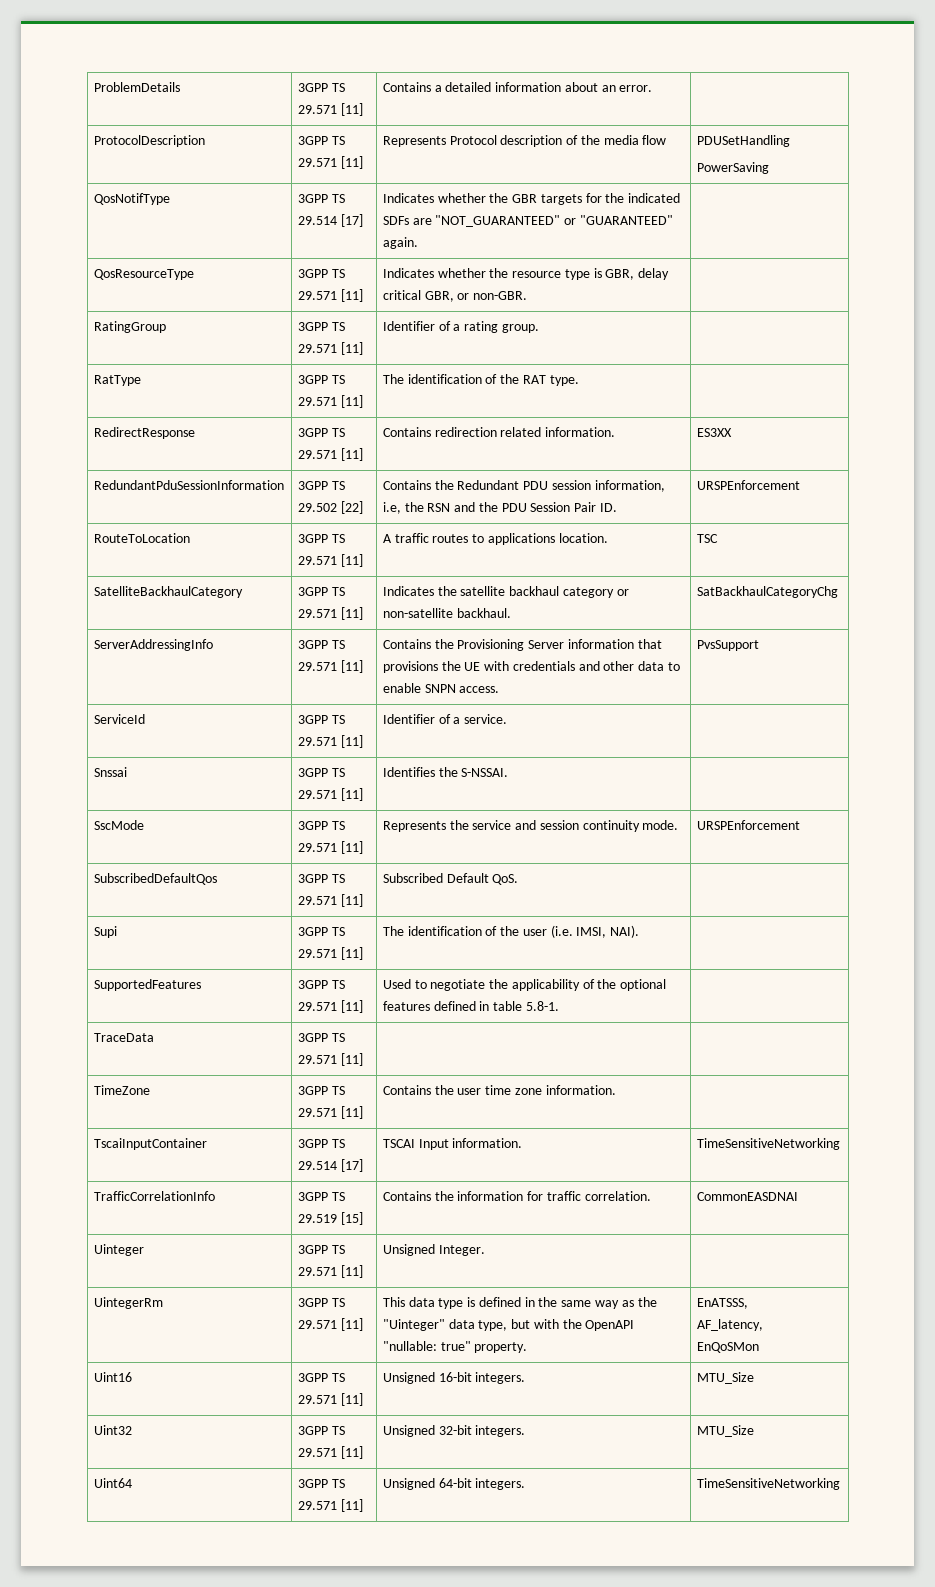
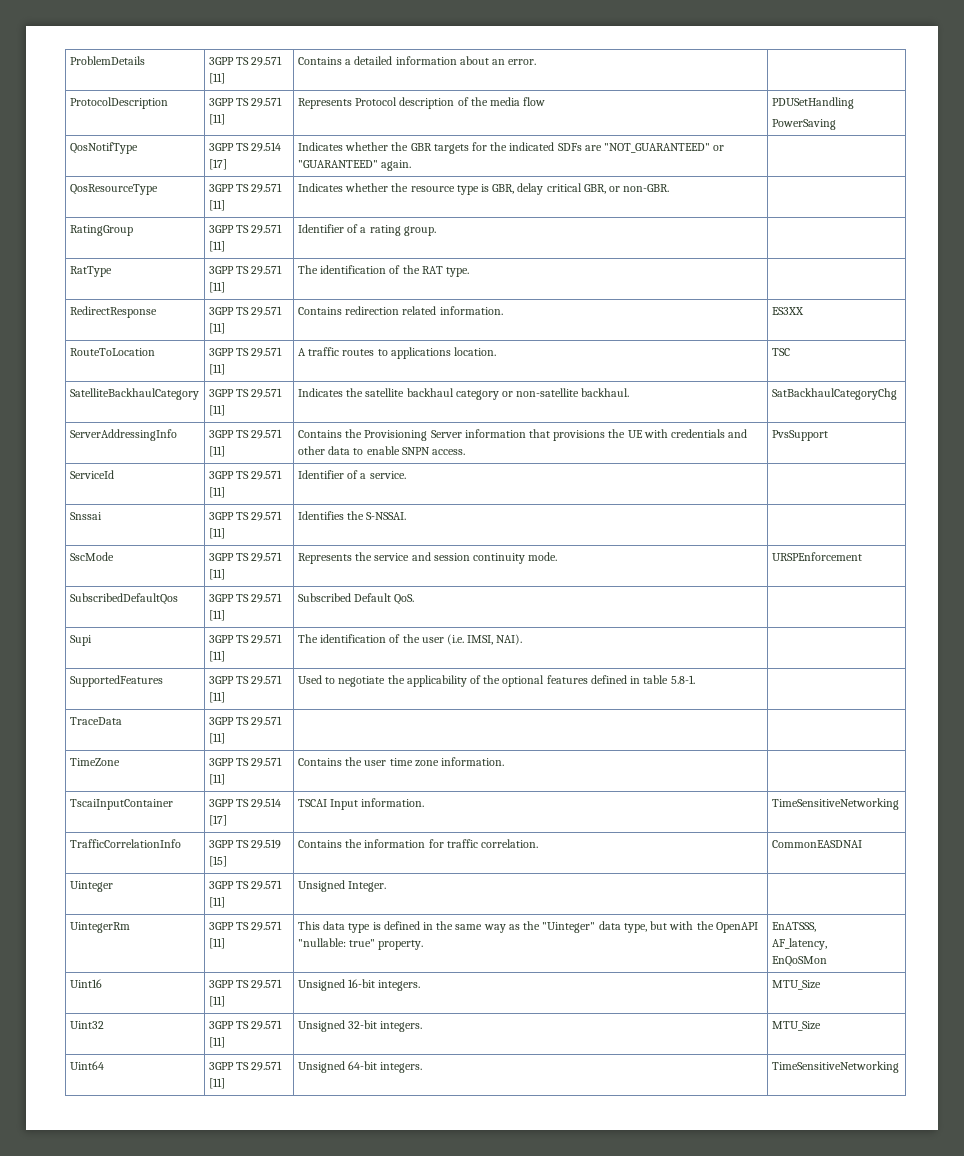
- RedundantPduSessionInformation | 3GPP TS 29.502 [22] | Contains the Redundant PDU session information, i.e, the RSN and the PDU Session Pair ID. | URSPEnforcement

